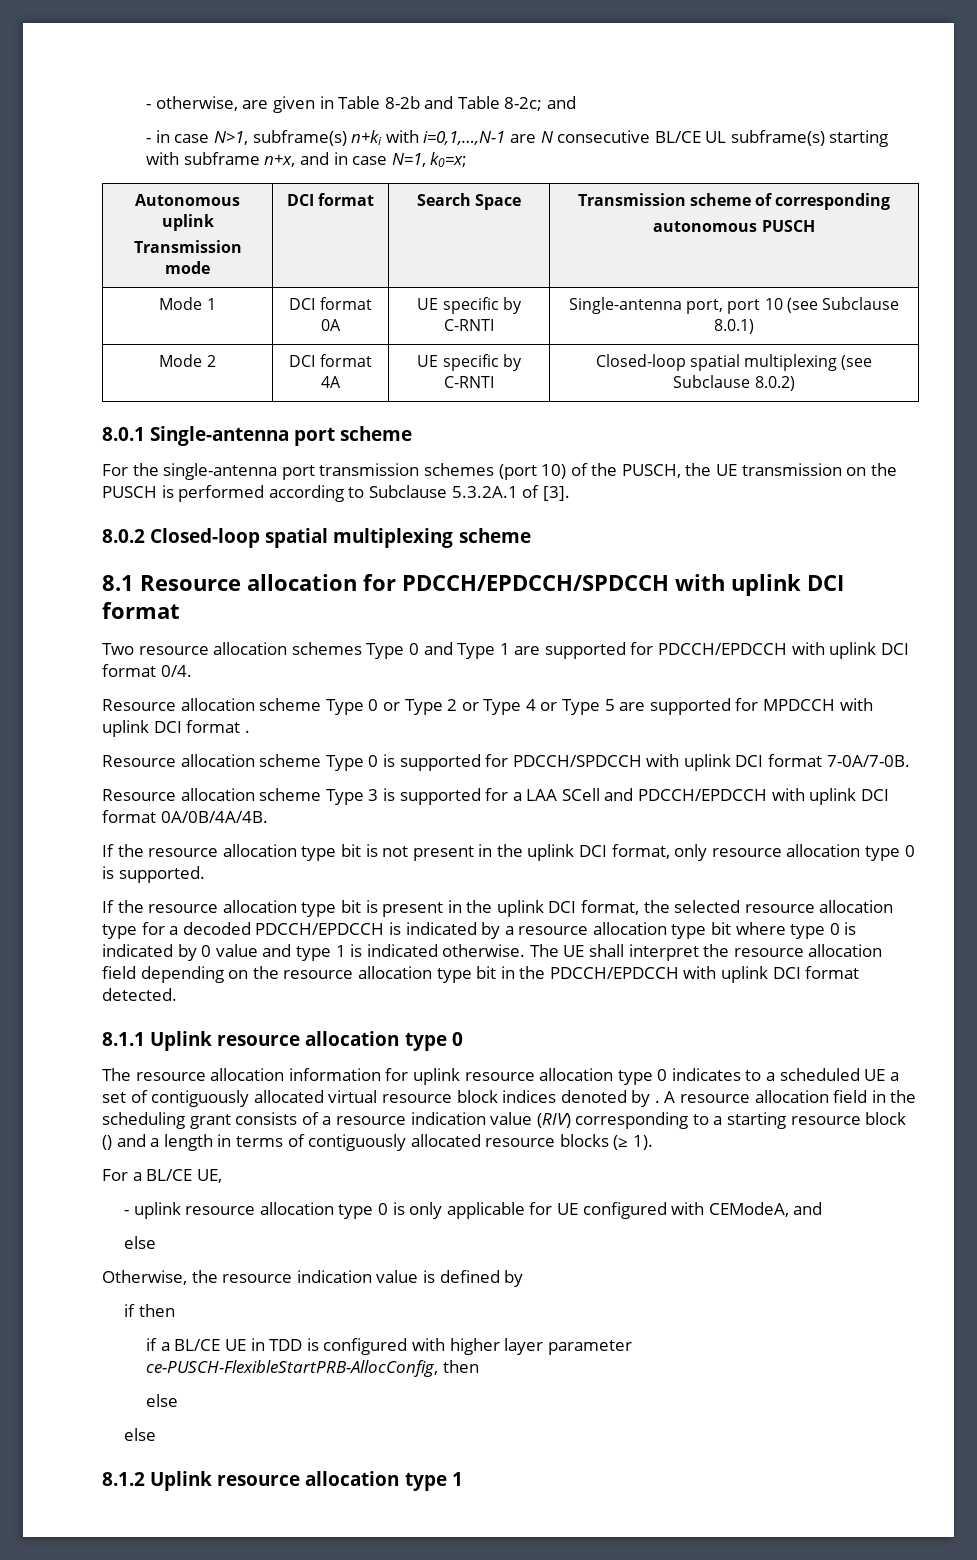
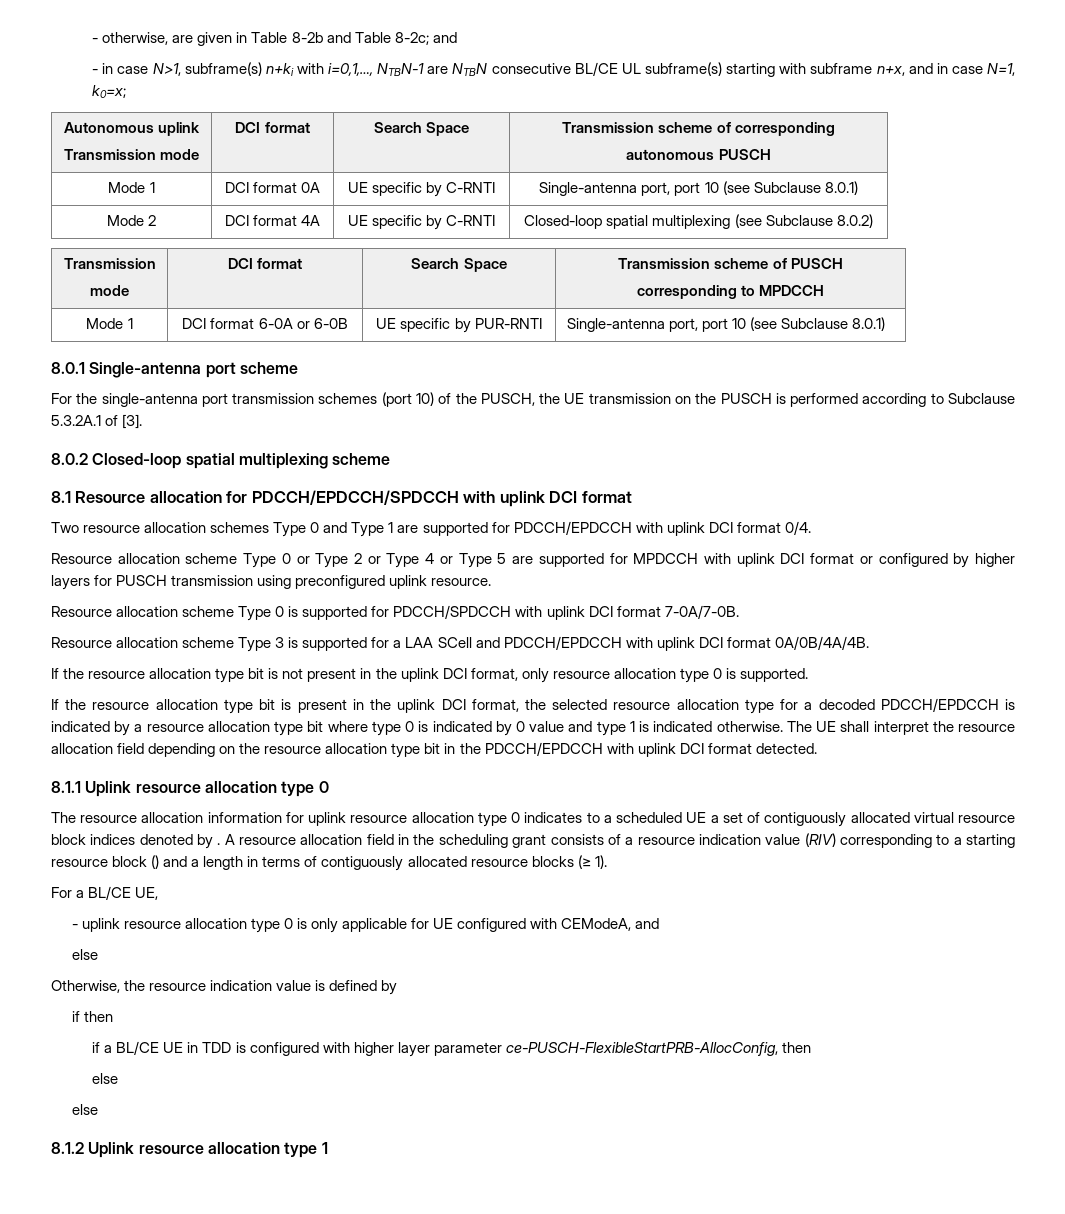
- - in case N>1, subframe(s) n+ki with i=0,1,…,N-1 are N consecutive BL/CE UL subframe(s) starting with subframe n+x, and in case N=1, k0=x;
+ - in case N>1, subframe(s) n+ki with i=0,1,…, NTBN-1 are NTBN consecutive BL/CE UL subframe(s) starting with subframe n+x, and in case N=1, k0=x;
  Mode 2 | DCI format 4A | UE specific by C-RNTI | Closed-loop spatial multiplexing (see Subclause 8.0.2)
+ Transmission
+ mode | DCI format | Search Space | Transmission scheme of PUSCH
+ corresponding to MPDCCH
+ Mode 1 | DCI format 6-0A or 6-0B | UE specific by PUR-RNTI | Single-antenna port, port 10 (see Subclause 8.0.1)
- Resource allocation scheme Type 0 or Type 2 or Type 4 or Type 5 are supported for MPDCCH with uplink DCI format .
+ Resource allocation scheme Type 0 or Type 2 or Type 4 or Type 5 are supported for MPDCCH with uplink DCI format or configured by higher layers for PUSCH transmission using preconfigured uplink resource.

